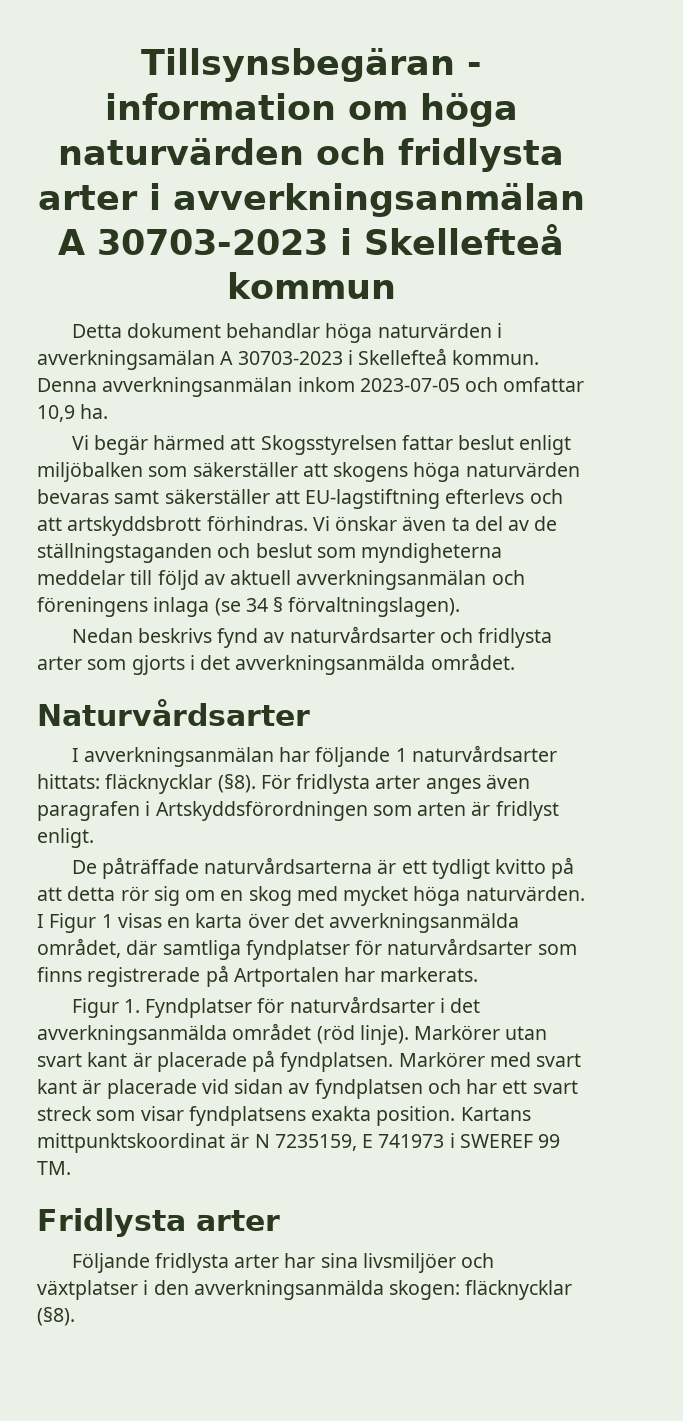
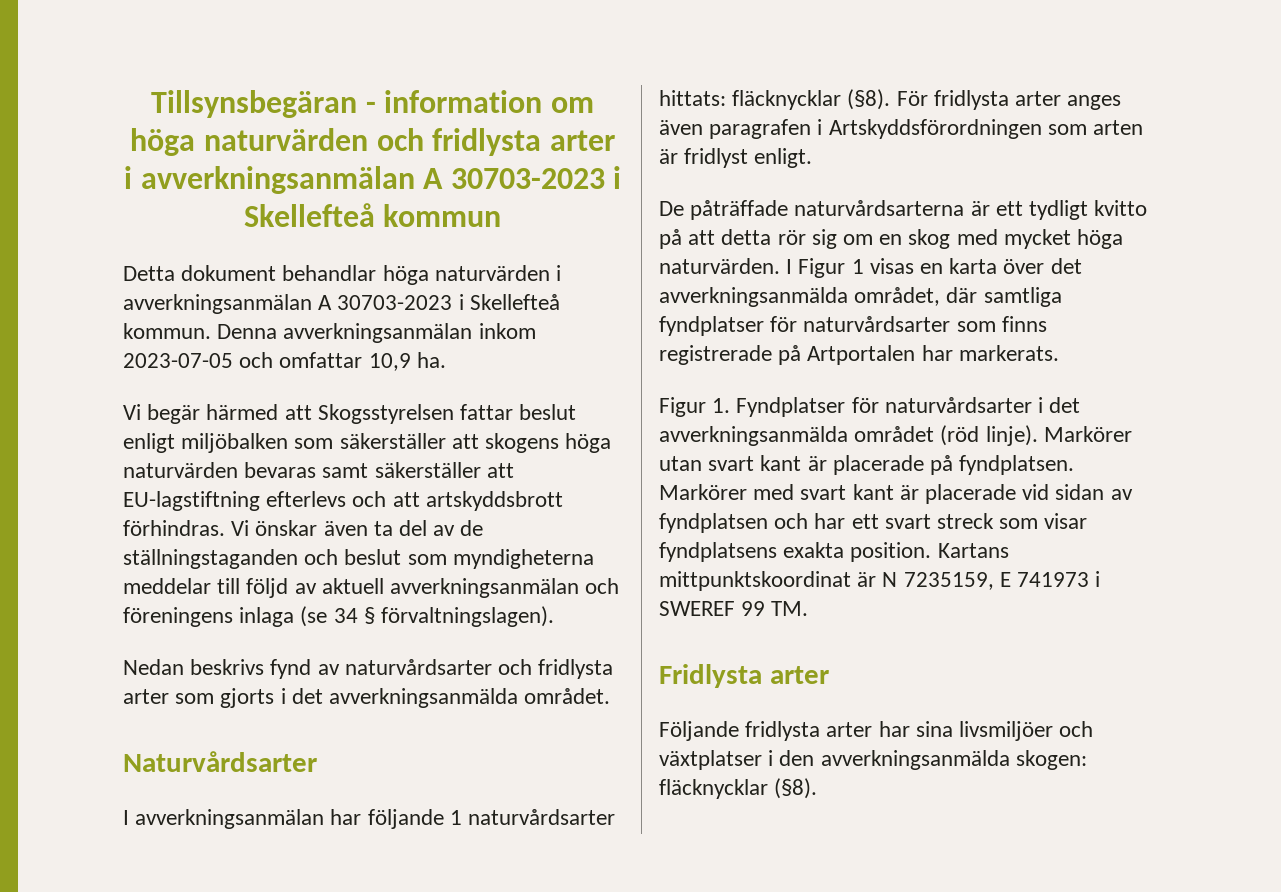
- Detta dokument behandlar höga naturvärden i avverkningsamälan A 30703-2023 i Skellefteå kommun.
+ Detta dokument behandlar höga naturvärden i avverkningsanmälan A 30703-2023 i Skellefteå kommun.

